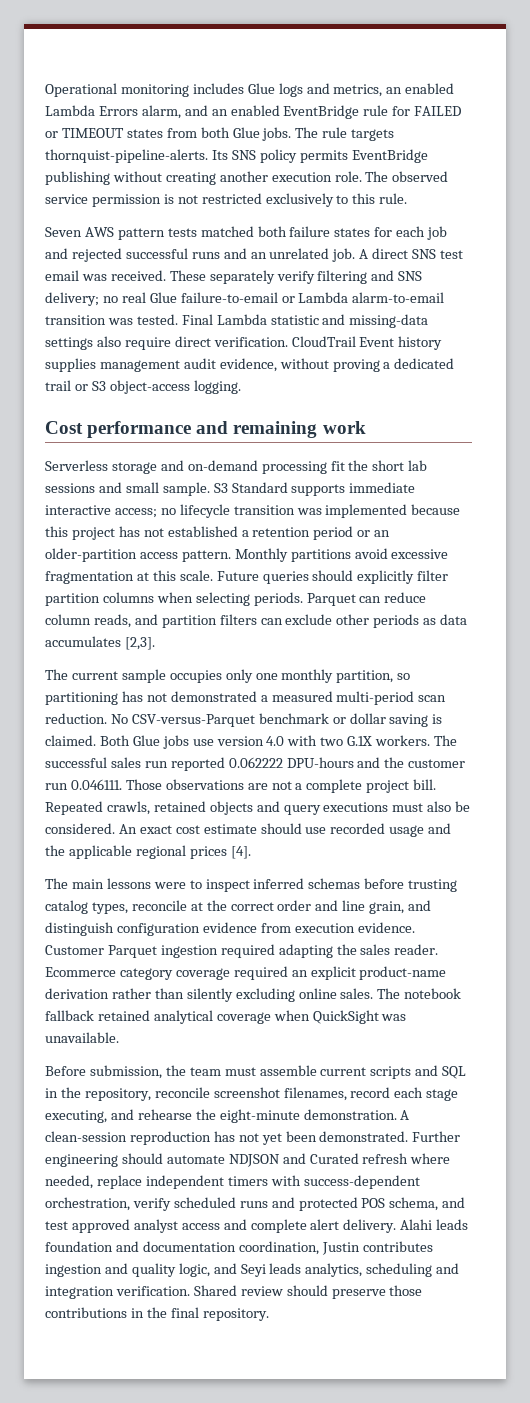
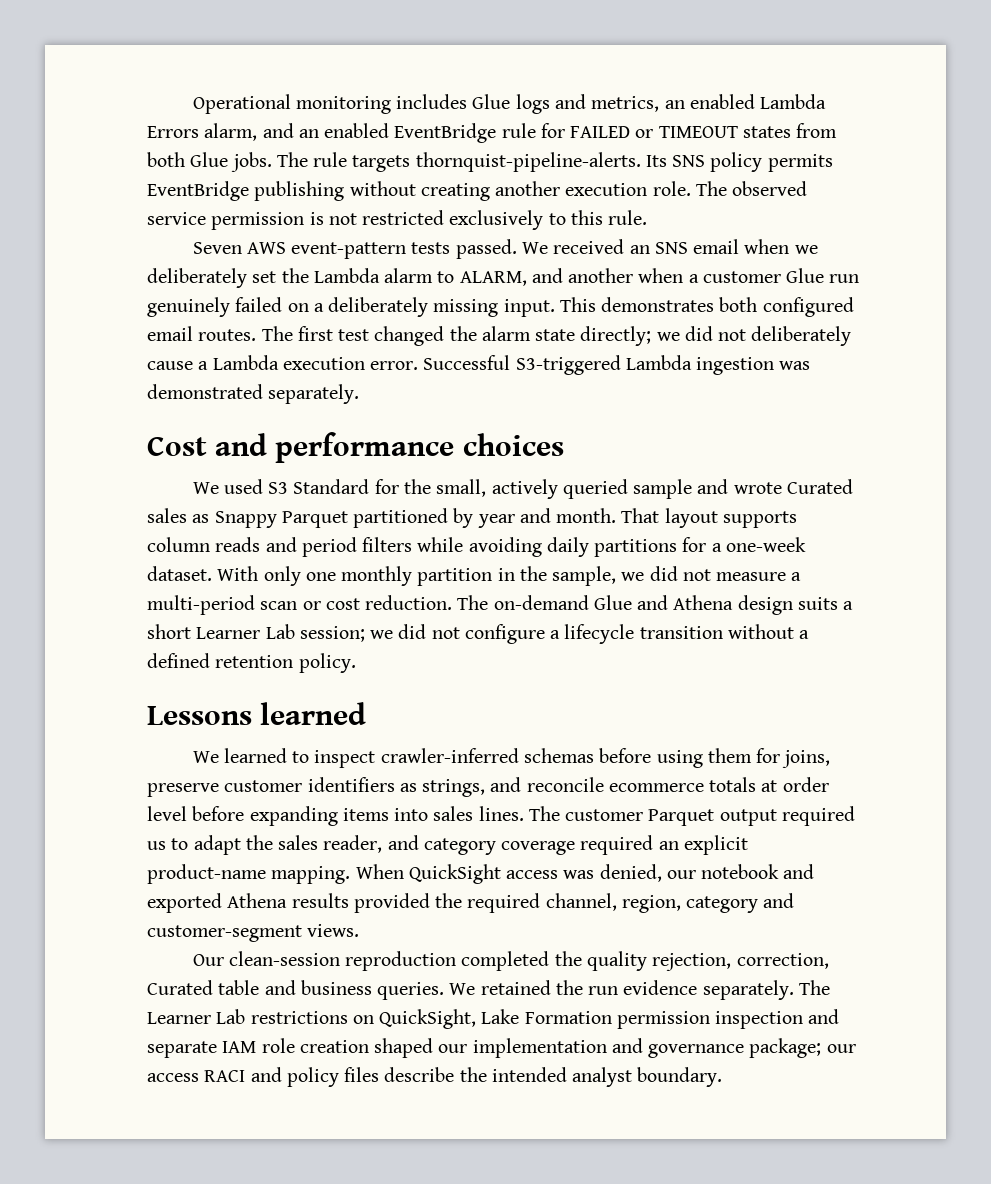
- Seven AWS pattern tests matched both failure states for each job and rejected successful runs and an unrelated job. A direct SNS test email was received. These separately verify filtering and SNS delivery; no real Glue failure-to-email or Lambda alarm-to-email transition was tested. Final Lambda statistic and missing-data settings also require direct verification. CloudTrail Event history supplies management audit evidence, without proving a dedicated trail or S3 object-access logging.
- Cost performance and remaining work
- Serverless storage and on-demand processing fit the short lab sessions and small sample. S3 Standard supports immediate interactive access; no lifecycle transition was implemented because this project has not established a retention period or an older-partition access pattern. Monthly partitions avoid excessive fragmentation at this scale. Future queries should explicitly filter partition columns when selecting periods. Parquet can reduce column reads, and partition filters can exclude other periods as data accumulates [2,3].
- The current sample occupies only one monthly partition, so partitioning has not demonstrated a measured multi-period scan reduction. No CSV-versus-Parquet benchmark or dollar saving is claimed. Both Glue jobs use version 4.0 with two G.1X workers. The successful sales run reported 0.062222 DPU-hours and the customer run 0.046111. Those observations are not a complete project bill. Repeated crawls, retained objects and query executions must also be considered. An exact cost estimate should use recorded usage and the applicable regional prices [4].
- The main lessons were to inspect inferred schemas before trusting catalog types, reconcile at the correct order and line grain, and distinguish configuration evidence from execution evidence. Customer Parquet ingestion required adapting the sales reader. Ecommerce category coverage required an explicit product-name derivation rather than silently excluding online sales. The notebook fallback retained analytical coverage when QuickSight was unavailable.
- Before submission, the team must assemble current scripts and SQL in the repository, reconcile screenshot filenames, record each stage executing, and rehearse the eight-minute demonstration. A clean-session reproduction has not yet been demonstrated. Further engineering should automate NDJSON and Curated refresh where needed, replace independent timers with success-dependent orchestration, verify scheduled runs and protected POS schema, and test approved analyst access and complete alert delivery. Alahi leads foundation and documentation coordination, Justin contributes ingestion and quality logic, and Seyi leads analytics, scheduling and integration verification. Shared review should preserve those contributions in the final repository.
+ Seven AWS event-pattern tests passed. We received an SNS email when we deliberately set the Lambda alarm to ALARM, and another when a customer Glue run genuinely failed on a deliberately missing input. This demonstrates both configured email routes. The first test changed the alarm state directly; we did not deliberately cause a Lambda execution error. Successful S3-triggered Lambda ingestion was demonstrated separately.
+ Cost and performance choices
+ We used S3 Standard for the small, actively queried sample and wrote Curated sales as Snappy Parquet partitioned by year and month. That layout supports column reads and period filters while avoiding daily partitions for a one-week dataset. With only one monthly partition in the sample, we did not measure a multi-period scan or cost reduction. The on-demand Glue and Athena design suits a short Learner Lab session; we did not configure a lifecycle transition without a defined retention policy.
+ Lessons learned
+ We learned to inspect crawler-inferred schemas before using them for joins, preserve customer identifiers as strings, and reconcile ecommerce totals at order level before expanding items into sales lines. The customer Parquet output required us to adapt the sales reader, and category coverage required an explicit product-name mapping. When QuickSight access was denied, our notebook and exported Athena results provided the required channel, region, category and customer-segment views.
+ Our clean-session reproduction completed the quality rejection, correction, Curated table and business queries. We retained the run evidence separately. The Learner Lab restrictions on QuickSight, Lake Formation permission inspection and separate IAM role creation shaped our implementation and governance package; our access RACI and policy files describe the intended analyst boundary.

